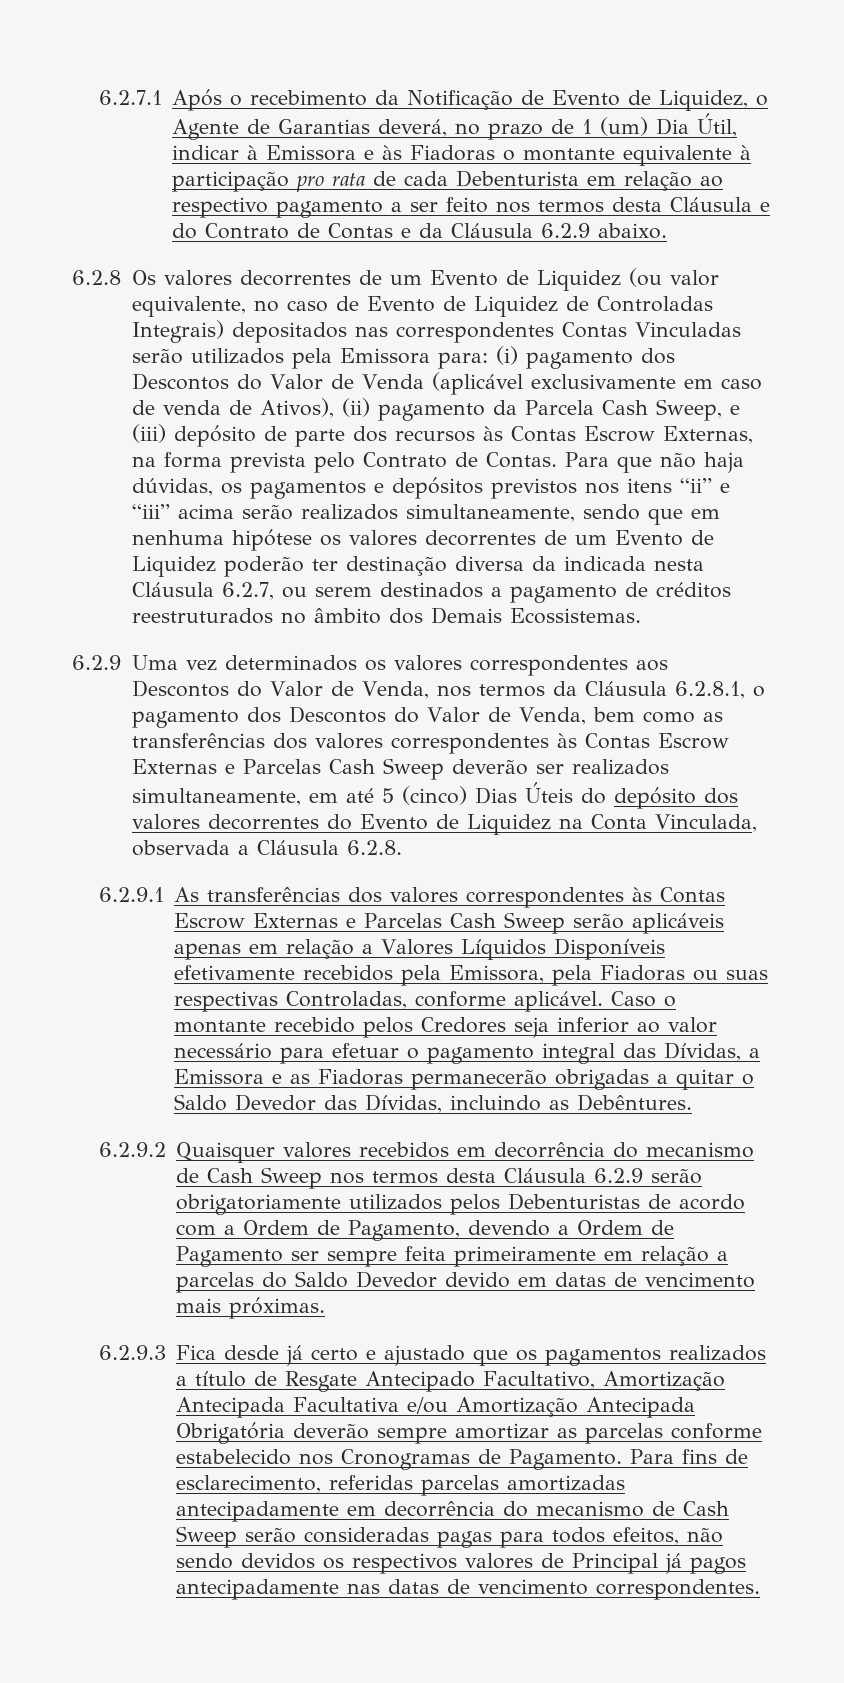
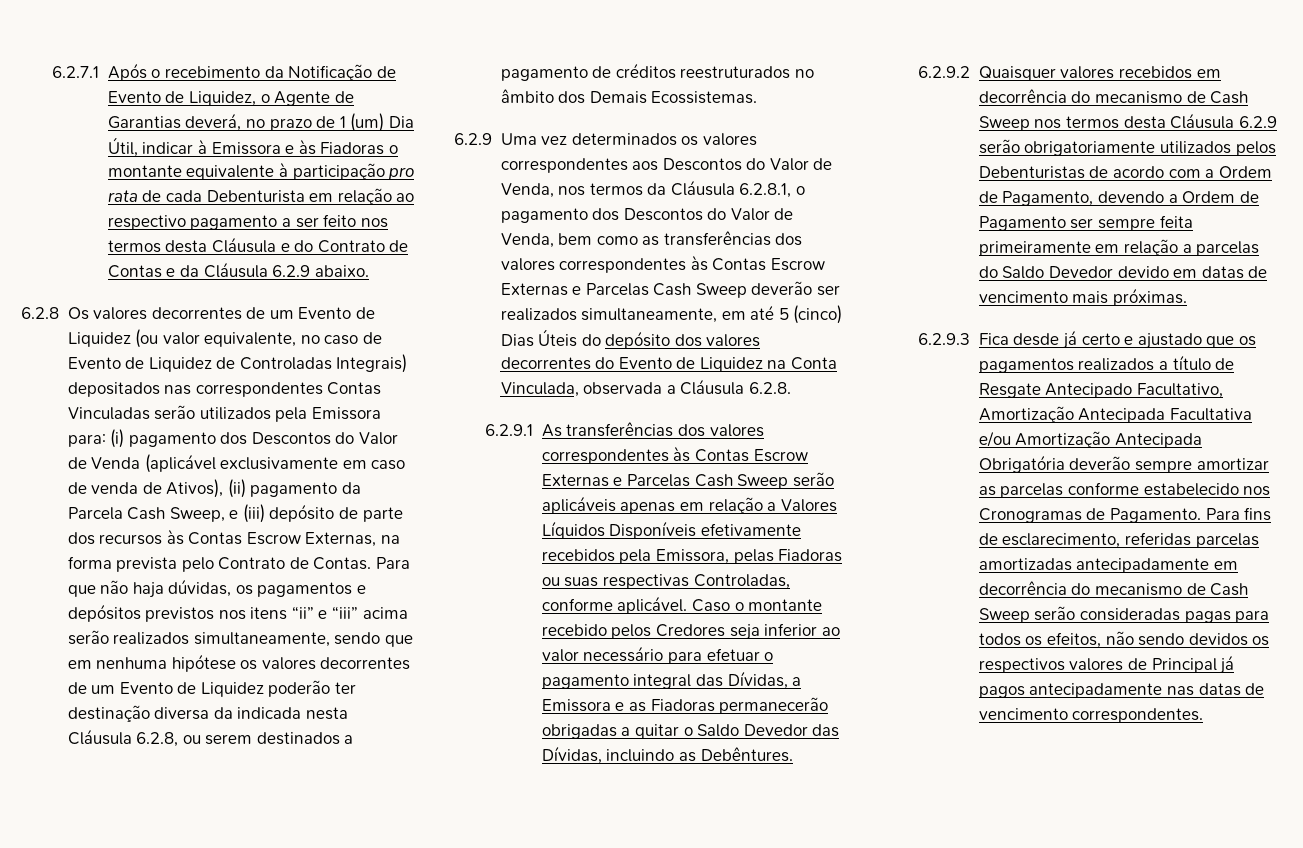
- Para que não haja dúvidas, os pagamentos e depósitos previstos nos itens “ii” e “iii” acima serão realizados simultaneamente, sendo que em nenhuma hipótese os valores decorrentes de um Evento de Liquidez poderão ter destinação diversa da indicada nesta Cláusula 6.2.7, ou serem destinados a pagamento de créditos reestruturados no âmbito dos Demais Ecossistemas.
+ Para que não haja dúvidas, os pagamentos e depósitos previstos nos itens “ii” e “iii” acima serão realizados simultaneamente, sendo que em nenhuma hipótese os valores decorrentes de um Evento de Liquidez poderão ter destinação diversa da indicada nesta Cláusula 6.2.8, ou serem destinados a pagamento de créditos reestruturados no âmbito dos Demais Ecossistemas.
- 6.2.9.1 As transferências dos valores correspondentes às Contas Escrow Externas e Parcelas Cash Sweep serão aplicáveis apenas em relação a Valores Líquidos Disponíveis efetivamente recebidos pela Emissora, pela Fiadoras ou suas respectivas Controladas, conforme aplicável.
+ 6.2.9.1 As transferências dos valores correspondentes às Contas Escrow Externas e Parcelas Cash Sweep serão aplicáveis apenas em relação a Valores Líquidos Disponíveis efetivamente recebidos pela Emissora, pelas Fiadoras ou suas respectivas Controladas, conforme aplicável.
- Para fins de esclarecimento, referidas parcelas amortizadas antecipadamente em decorrência do mecanismo de Cash Sweep serão consideradas pagas para todos efeitos, não sendo devidos os respectivos valores de Principal já pagos antecipadamente nas datas de vencimento correspondentes.
+ Para fins de esclarecimento, referidas parcelas amortizadas antecipadamente em decorrência do mecanismo de Cash Sweep serão consideradas pagas para todos os efeitos, não sendo devidos os respectivos valores de Principal já pagos antecipadamente nas datas de vencimento correspondentes.

